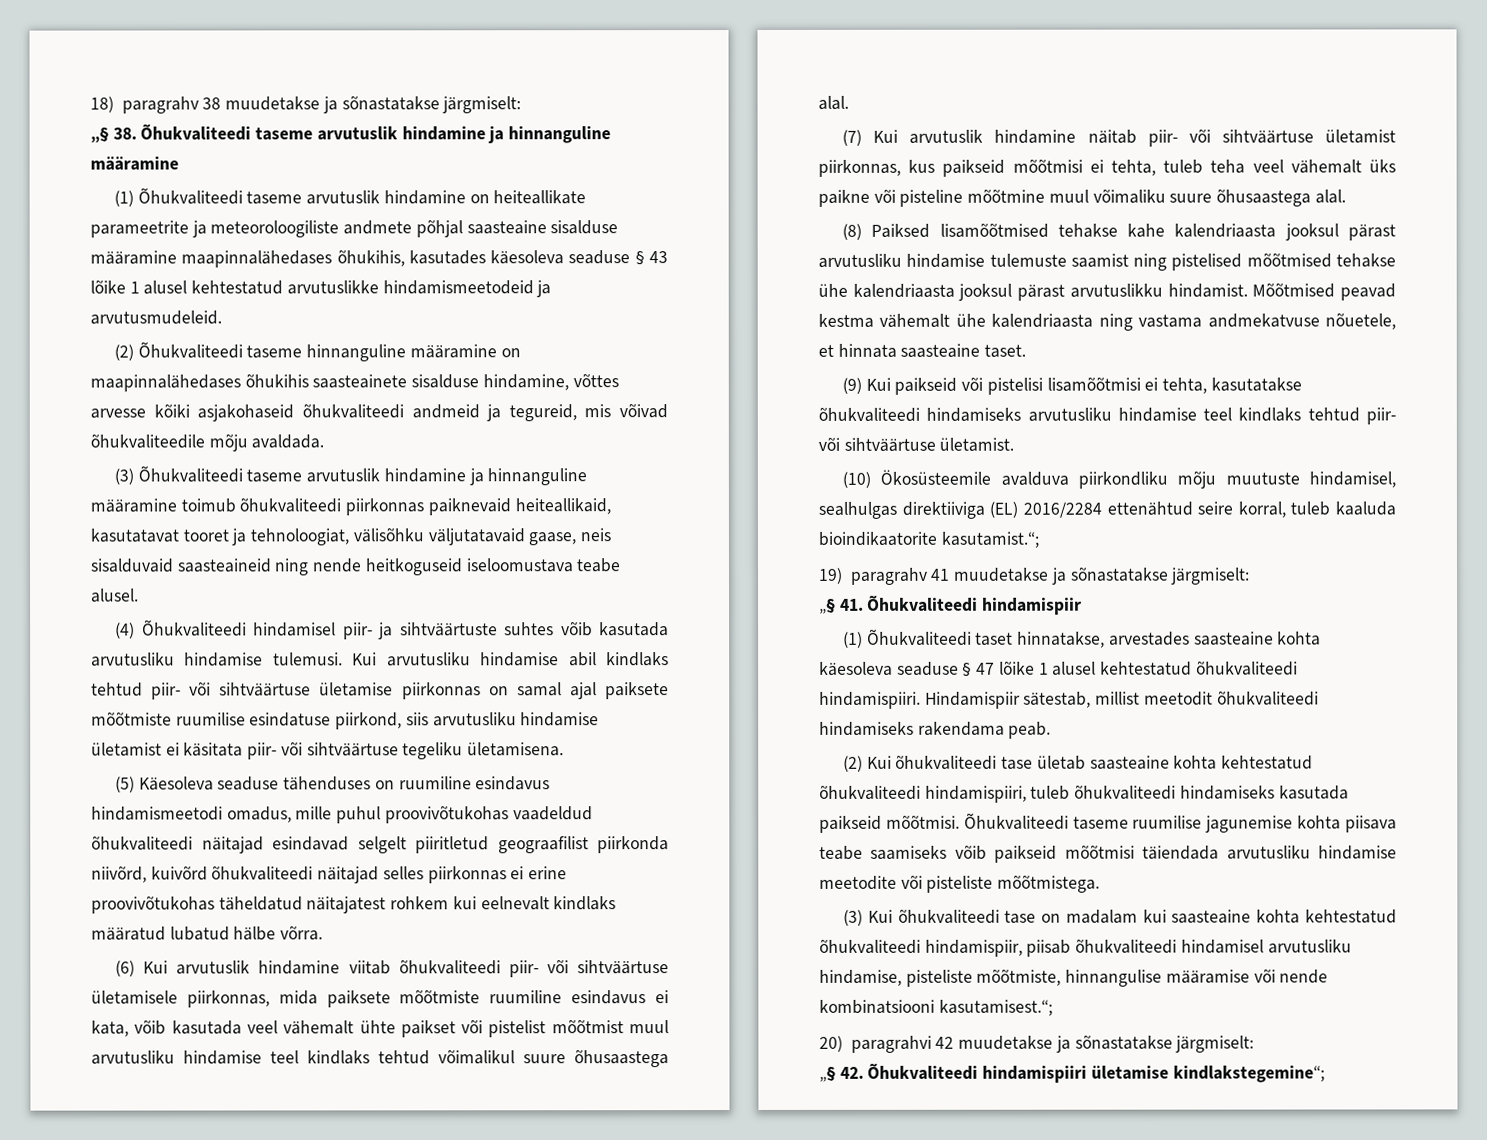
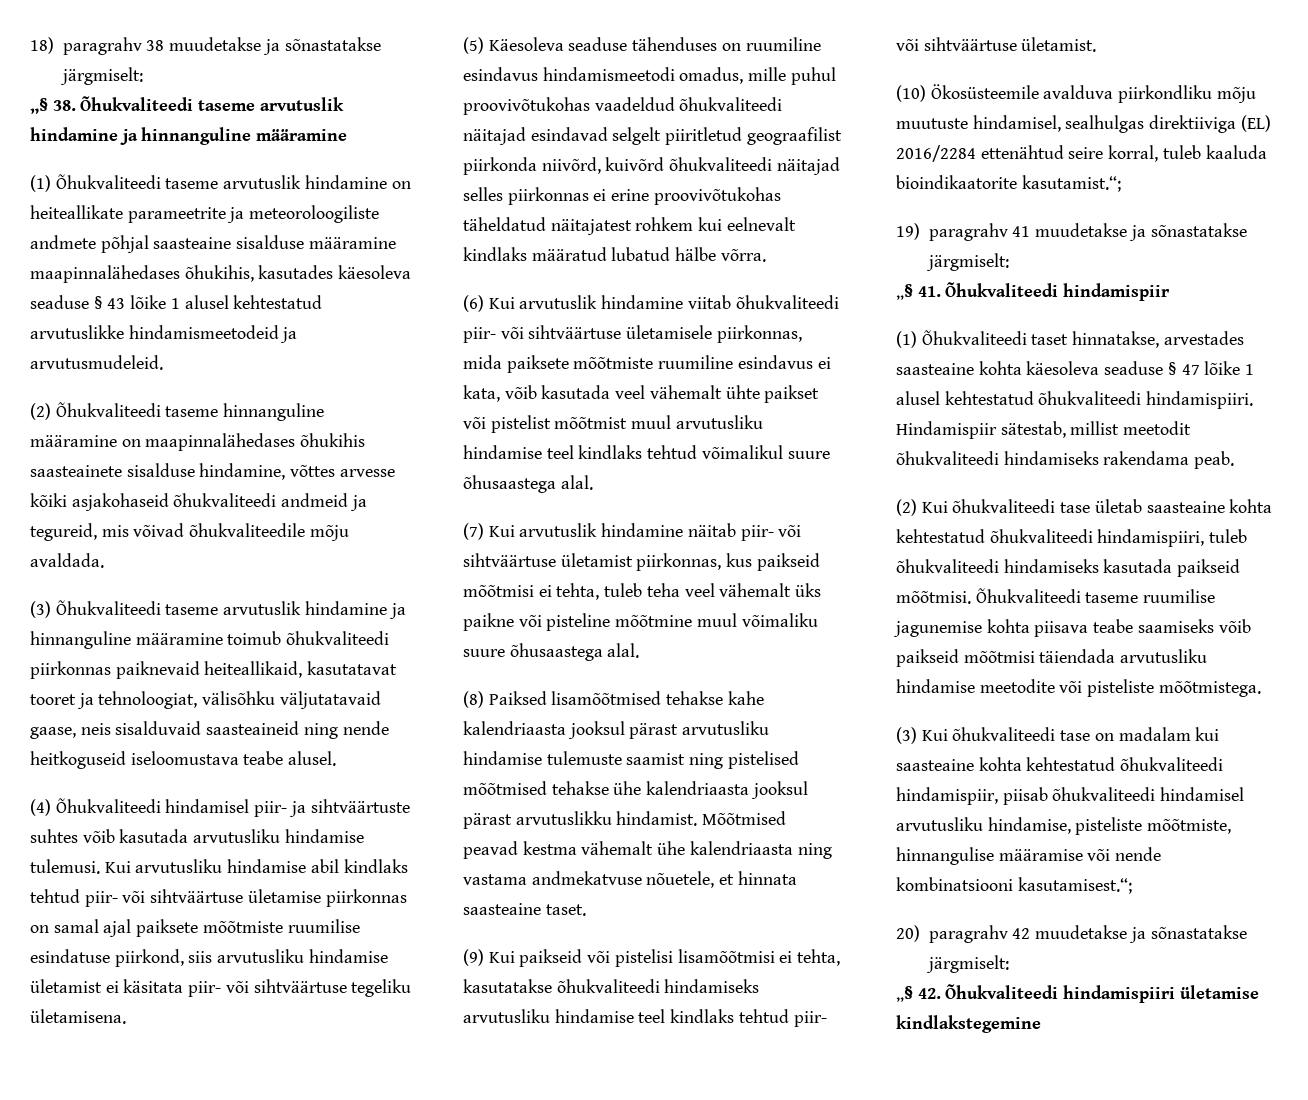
- 20) paragrahvi 42 muudetakse ja sõnastatakse järgmiselt:
+ 20) paragrahv 42 muudetakse ja sõnastatakse järgmiselt:
- „§ 42. Õhukvaliteedi hindamispiiri ületamise kindlakstegemine“;
+ „§ 42. Õhukvaliteedi hindamispiiri ületamise kindlakstegemine

